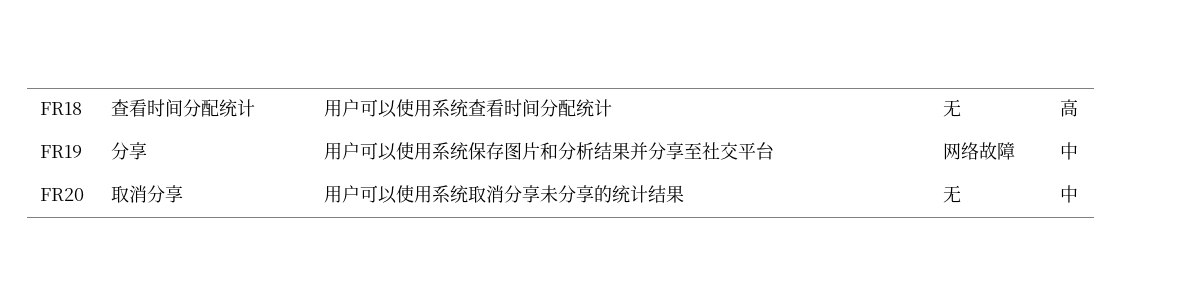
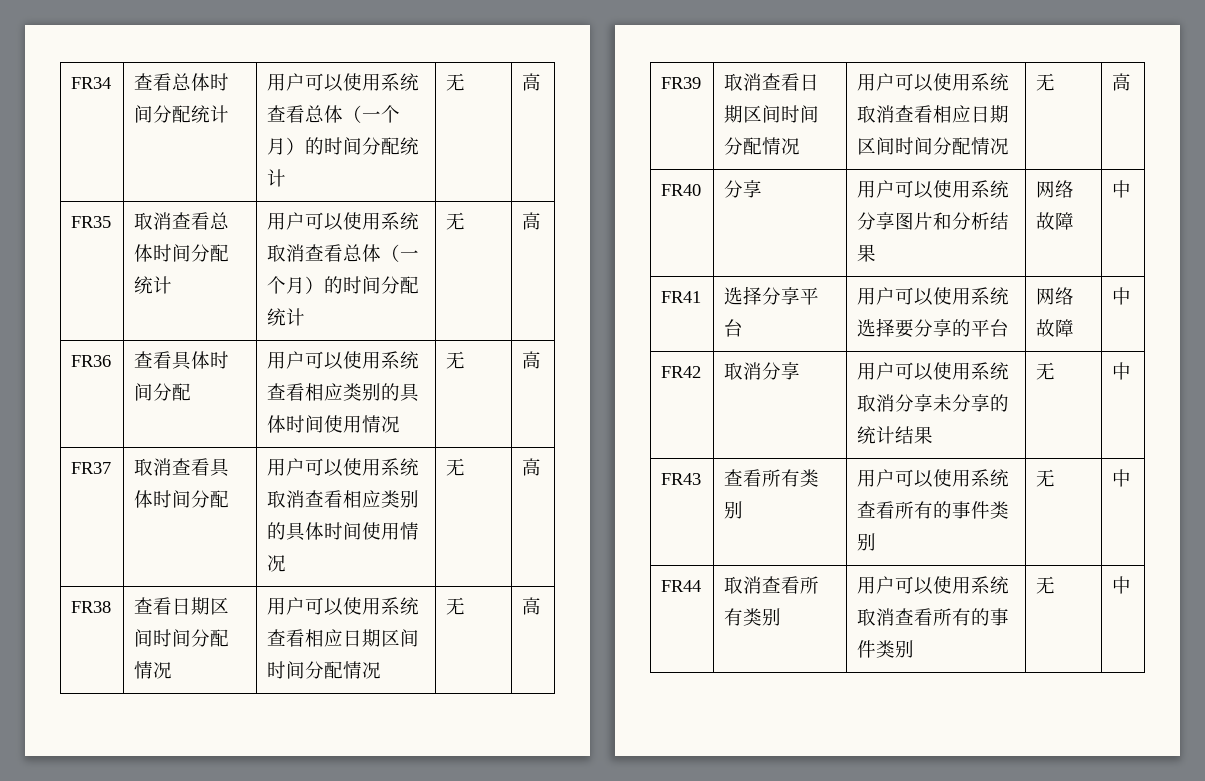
- FR18 | 查看时间分配统计 | 用户可以使用系统查看时间分配统计 | 无 | 高
- FR19 | 分享 | 用户可以使用系统保存图片和分析结果并分享至社交平台 | 网络故障 | 中
+ FR34 | 查看总体时间分配统计 | 用户可以使用系统查看总体（一个月）的时间分配统计 | 无 | 高
+ FR35 | 取消查看总体时间分配统计 | 用户可以使用系统取消查看总体（一个月）的时间分配统计 | 无 | 高
+ FR36 | 查看具体时间分配 | 用户可以使用系统查看相应类别的具体时间使用情况 | 无 | 高
+ FR37 | 取消查看具体时间分配 | 用户可以使用系统取消查看相应类别的具体时间使用情况 | 无 | 高
+ FR38 | 查看日期区间时间分配情况 | 用户可以使用系统查看相应日期区间时间分配情况 | 无 | 高
+ FR39 | 取消查看日期区间时间分配情况 | 用户可以使用系统取消查看相应日期区间时间分配情况 | 无 | 高
+ FR40 | 分享 | 用户可以使用系统分享图片和分析结果 | 网络故障 | 中
+ FR41 | 选择分享平台 | 用户可以使用系统选择要分享的平台 | 网络故障 | 中
- FR20 | 取消分享 | 用户可以使用系统取消分享未分享的统计结果 | 无 | 中
+ FR42 | 取消分享 | 用户可以使用系统取消分享未分享的统计结果 | 无 | 中
+ FR43 | 查看所有类别 | 用户可以使用系统查看所有的事件类别 | 无 | 中
+ FR44 | 取消查看所有类别 | 用户可以使用系统取消查看所有的事件类别 | 无 | 中

